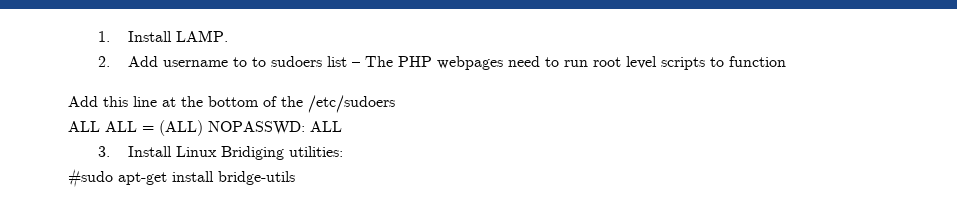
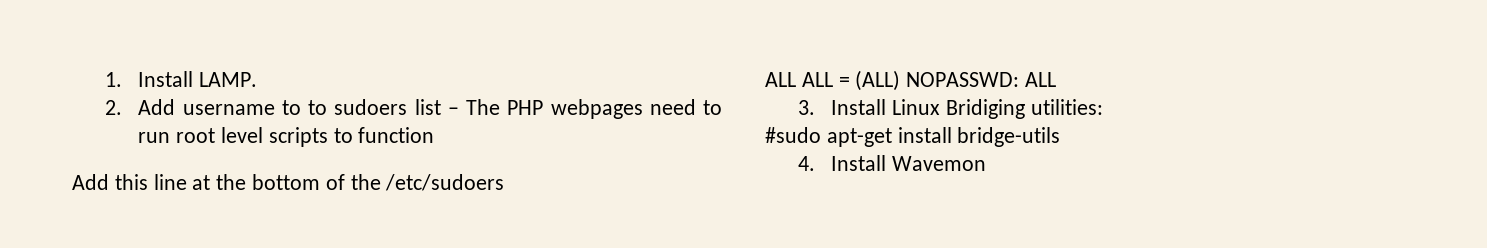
+ 4. Install Wavemon

